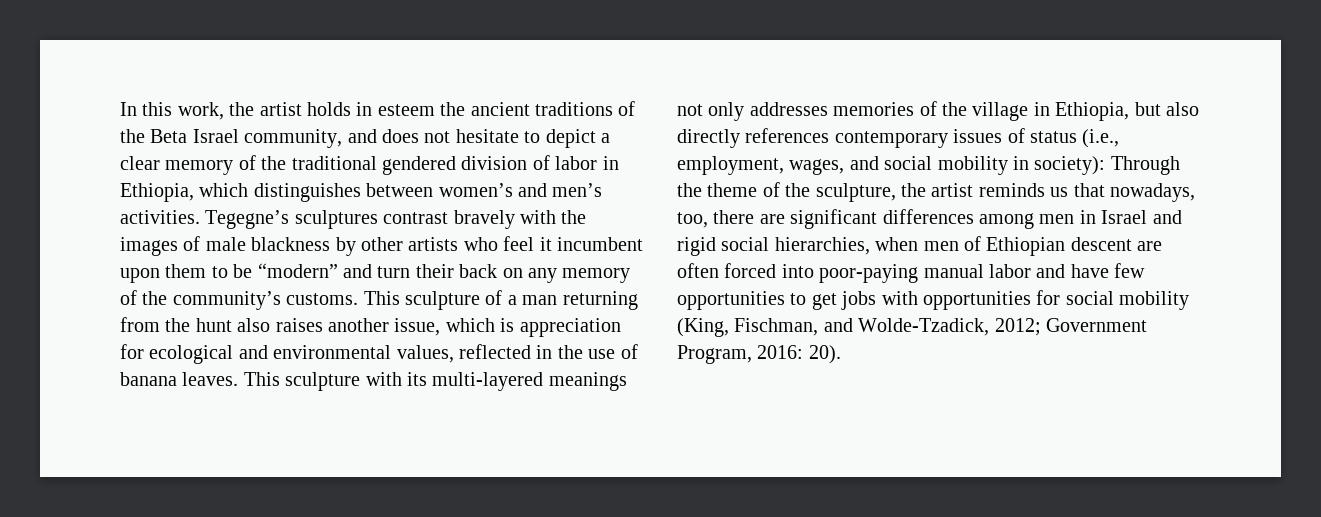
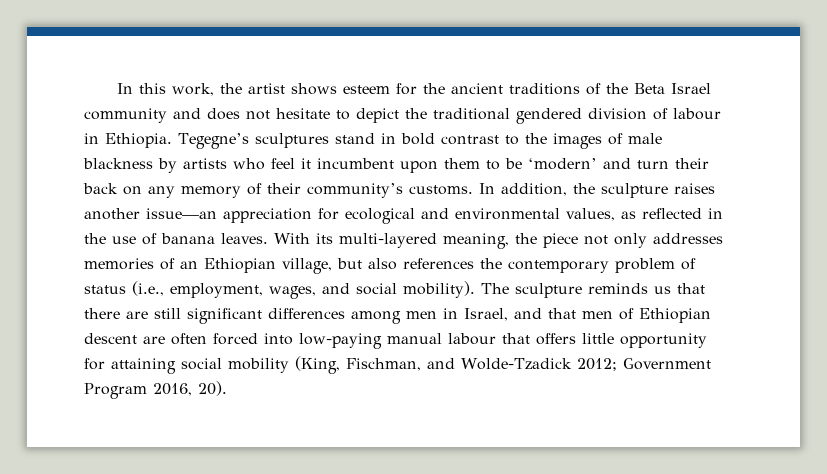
- In this work, the artist holds in esteem the ancient traditions of the Beta Israel community, and does not hesitate to depict a clear memory of the traditional gendered division of labor in Ethiopia, which distinguishes between women’s and men’s activities. Tegegne’s sculptures contrast bravely with the images of male blackness by other artists who feel it incumbent upon them to be “modern” and turn their back on any memory of the community’s customs.
+ In this work, the artist shows esteem for the ancient traditions of the Beta Israel community and does not hesitate to depict the traditional gendered division of labour in Ethiopia. Tegegne’s sculptures stand in bold contrast to the images of male blackness by artists who feel it incumbent upon them to be ‘modern’ and turn their back on any memory of their community’s customs.
- This sculpture of a man returning from the hunt also raises another issue, which is appreciation for ecological and environmental values, reflected in the use of banana leaves.
+ In addition, the sculpture raises another issue—an appreciation for ecological and environmental values, as reflected in the use of banana leaves.
- This sculpture with its multi-layered meanings not only addresses memories of the village in Ethiopia, but also directly references contemporary issues of status (i.e., employment, wages, and social mobility in society): Through the theme of the sculpture, the artist reminds us that nowadays, too, there are significant differences among men in Israel and rigid social hierarchies, when men of Ethiopian descent are often forced into poor-paying manual labor and have few opportunities to get jobs with opportunities for social mobility (King, Fischman, and Wolde-Tzadick, 2012; Government Program, 2016: 20).
+ With its multi-layered meaning, the piece not only addresses memories of an Ethiopian village, but also references the contemporary problem of status (i.e., employment, wages, and social mobility). The sculpture reminds us that there are still significant differences among men in Israel, and that men of Ethiopian descent are often forced into low-paying manual labour that offers little opportunity for attaining social mobility (King, Fischman, and Wolde-Tzadick 2012; Government Program 2016, 20).

